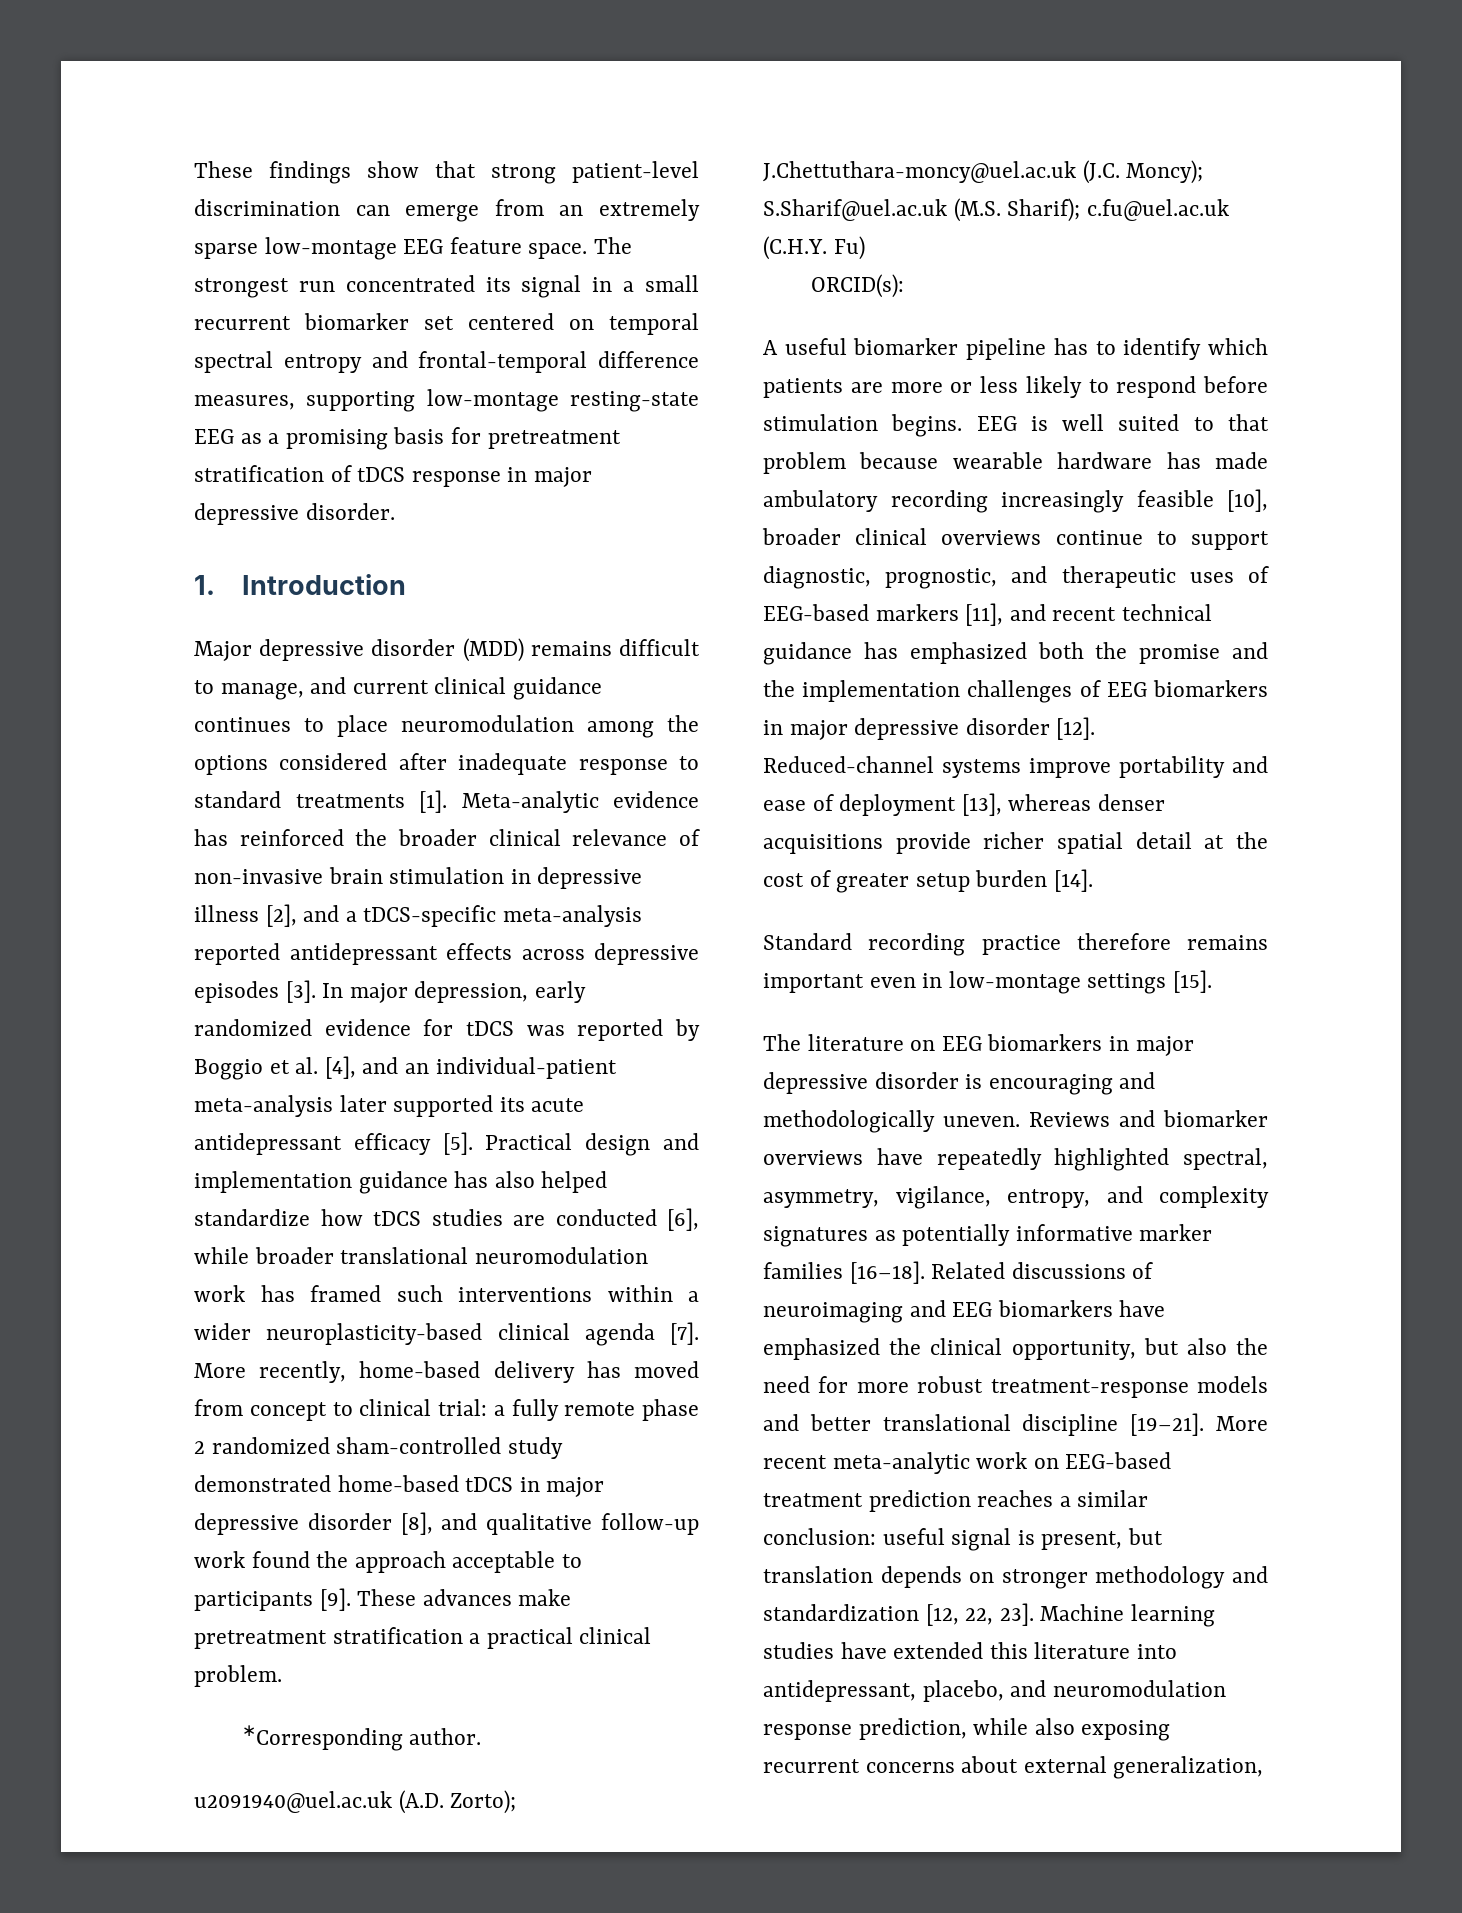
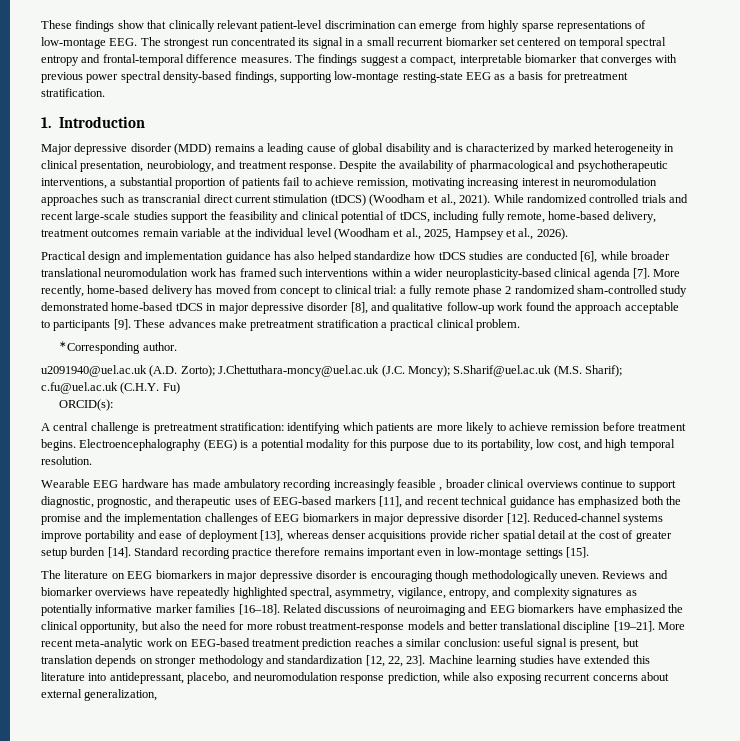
- These findings show that strong patient-level discrimination can emerge from an extremely sparse low-montage EEG feature space. The strongest run concentrated its signal in a small recurrent biomarker set centered on temporal spectral entropy and frontal-temporal difference measures, supporting low-montage resting-state EEG as a promising basis for pretreatment stratification of tDCS response in major depressive disorder.
+ These findings show that clinically relevant patient-level discrimination can emerge from highly sparse representations of low-montage EEG. The strongest run concentrated its signal in a small recurrent biomarker set centered on temporal spectral entropy and frontal-temporal difference measures. The findings suggest a compact, interpretable biomarker that converges with previous power spectral density-based findings, supporting low-montage resting-state EEG as a basis for pretreatment stratification.
- Major depressive disorder (MDD) remains difficult to manage, and current clinical guidance continues to place neuromodulation among the options considered after inadequate response to standard treatments [1]. Meta-analytic evidence has reinforced the broader clinical relevance of non-invasive brain stimulation in depressive illness [2], and a tDCS-specific meta-analysis reported antidepressant effects across depressive episodes [3]. In major depression, early randomized evidence for tDCS was reported by Boggio et al. [4], and an individual-patient meta-analysis later supported its acute antidepressant efficacy [5]. Practical design and implementation guidance has also helped standardize how tDCS studies are conducted [6], while broader translational neuromodulation work has framed such interventions within a wider neuroplasticity-based clinical agenda [7].
+ Major depressive disorder (MDD) remains a leading cause of global disability and is characterized by marked heterogeneity in clinical presentation, neurobiology, and treatment response. Despite the availability of pharmacological and psychotherapeutic interventions, a substantial proportion of patients fail to achieve remission, motivating increasing interest in neuromodulation approaches such as transcranial direct current stimulation (tDCS) (Woodham et al., 2021). While randomized controlled trials and recent large-scale studies support the feasibility and clinical potential of tDCS, including fully remote, home-based delivery, treatment outcomes remain variable at the individual level (Woodham et al., 2025, Hampsey et al., 2026).
+ Practical design and implementation guidance has also helped standardize how tDCS studies are conducted [6], while broader translational neuromodulation work has framed such interventions within a wider neuroplasticity-based clinical agenda [7].
- A useful biomarker pipeline has to identify which patients are more or less likely to respond before stimulation begins. EEG is well suited to that problem because wearable hardware has made ambulatory recording increasingly feasible [10], broader clinical overviews continue to support diagnostic, prognostic, and therapeutic uses of EEG-based markers [11], and recent technical guidance has emphasized both the promise and the implementation challenges of EEG biomarkers in major depressive disorder [12].
+ A central challenge is pretreatment stratification: identifying which patients are more likely to achieve remission before treatment begins. Electroencephalography (EEG) is a potential modality for this purpose due to its portability, low cost, and high temporal resolution.
+ Wearable EEG hardware has made ambulatory recording increasingly feasible , broader clinical overviews continue to support diagnostic, prognostic, and therapeutic uses of EEG-based markers [11], and recent technical guidance has emphasized both the promise and the implementation challenges of EEG biomarkers in major depressive disorder [12].
- Reduced-channel systems improve portability and ease of deployment [13], whereas denser acquisitions provide richer spatial detail at the cost of greater setup burden [14].
- Standard recording practice therefore remains important even in low-montage settings [15].
+ Reduced-channel systems improve portability and ease of deployment [13], whereas denser acquisitions provide richer spatial detail at the cost of greater setup burden [14]. Standard recording practice therefore remains important even in low-montage settings [15].
- The literature on EEG biomarkers in major depressive disorder is encouraging and methodologically uneven.
+ The literature on EEG biomarkers in major depressive disorder is encouraging though methodologically uneven.

